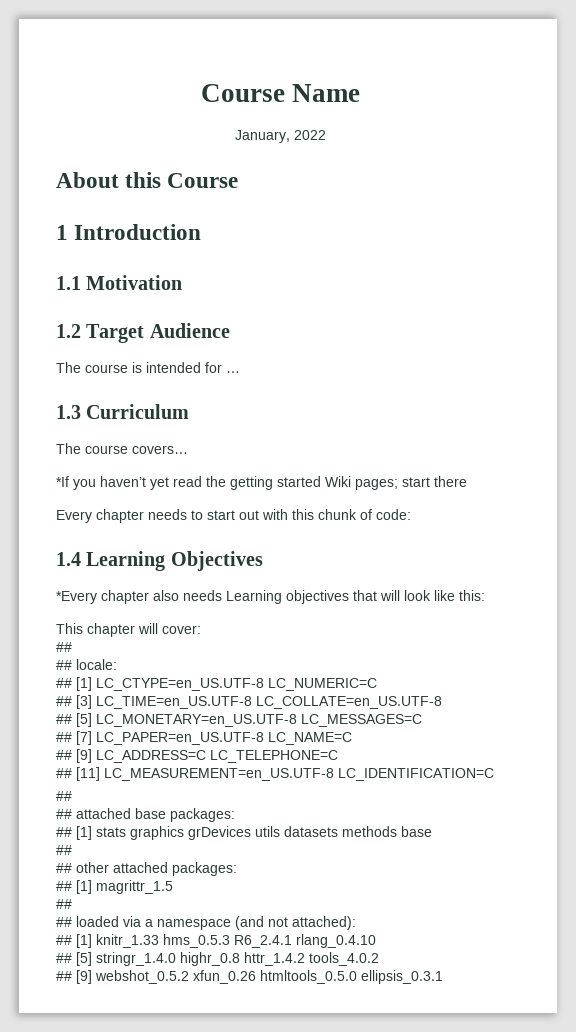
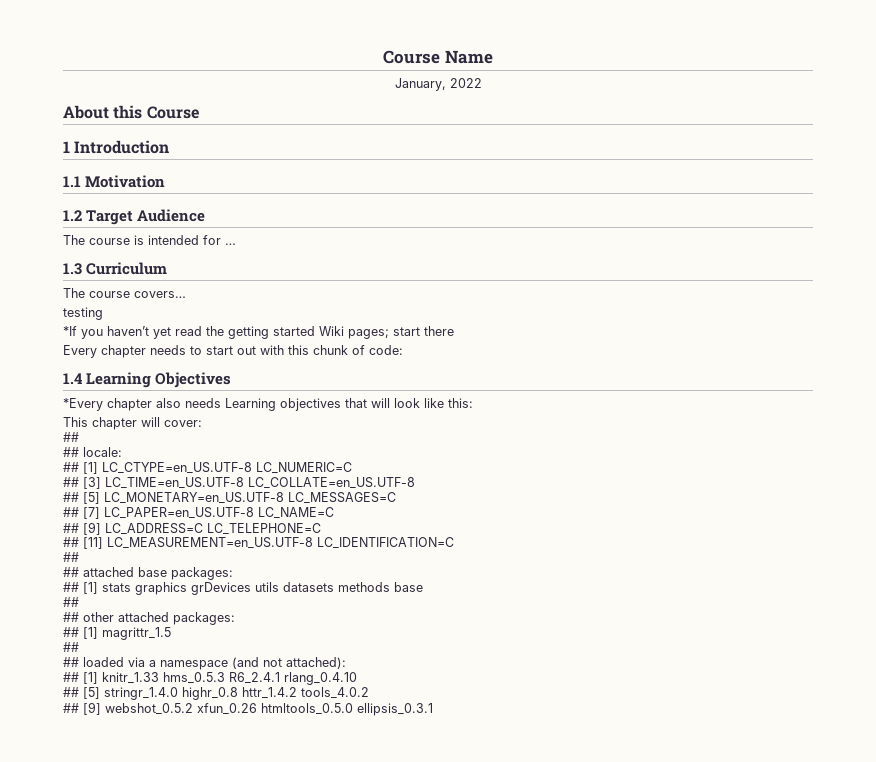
+ testing

